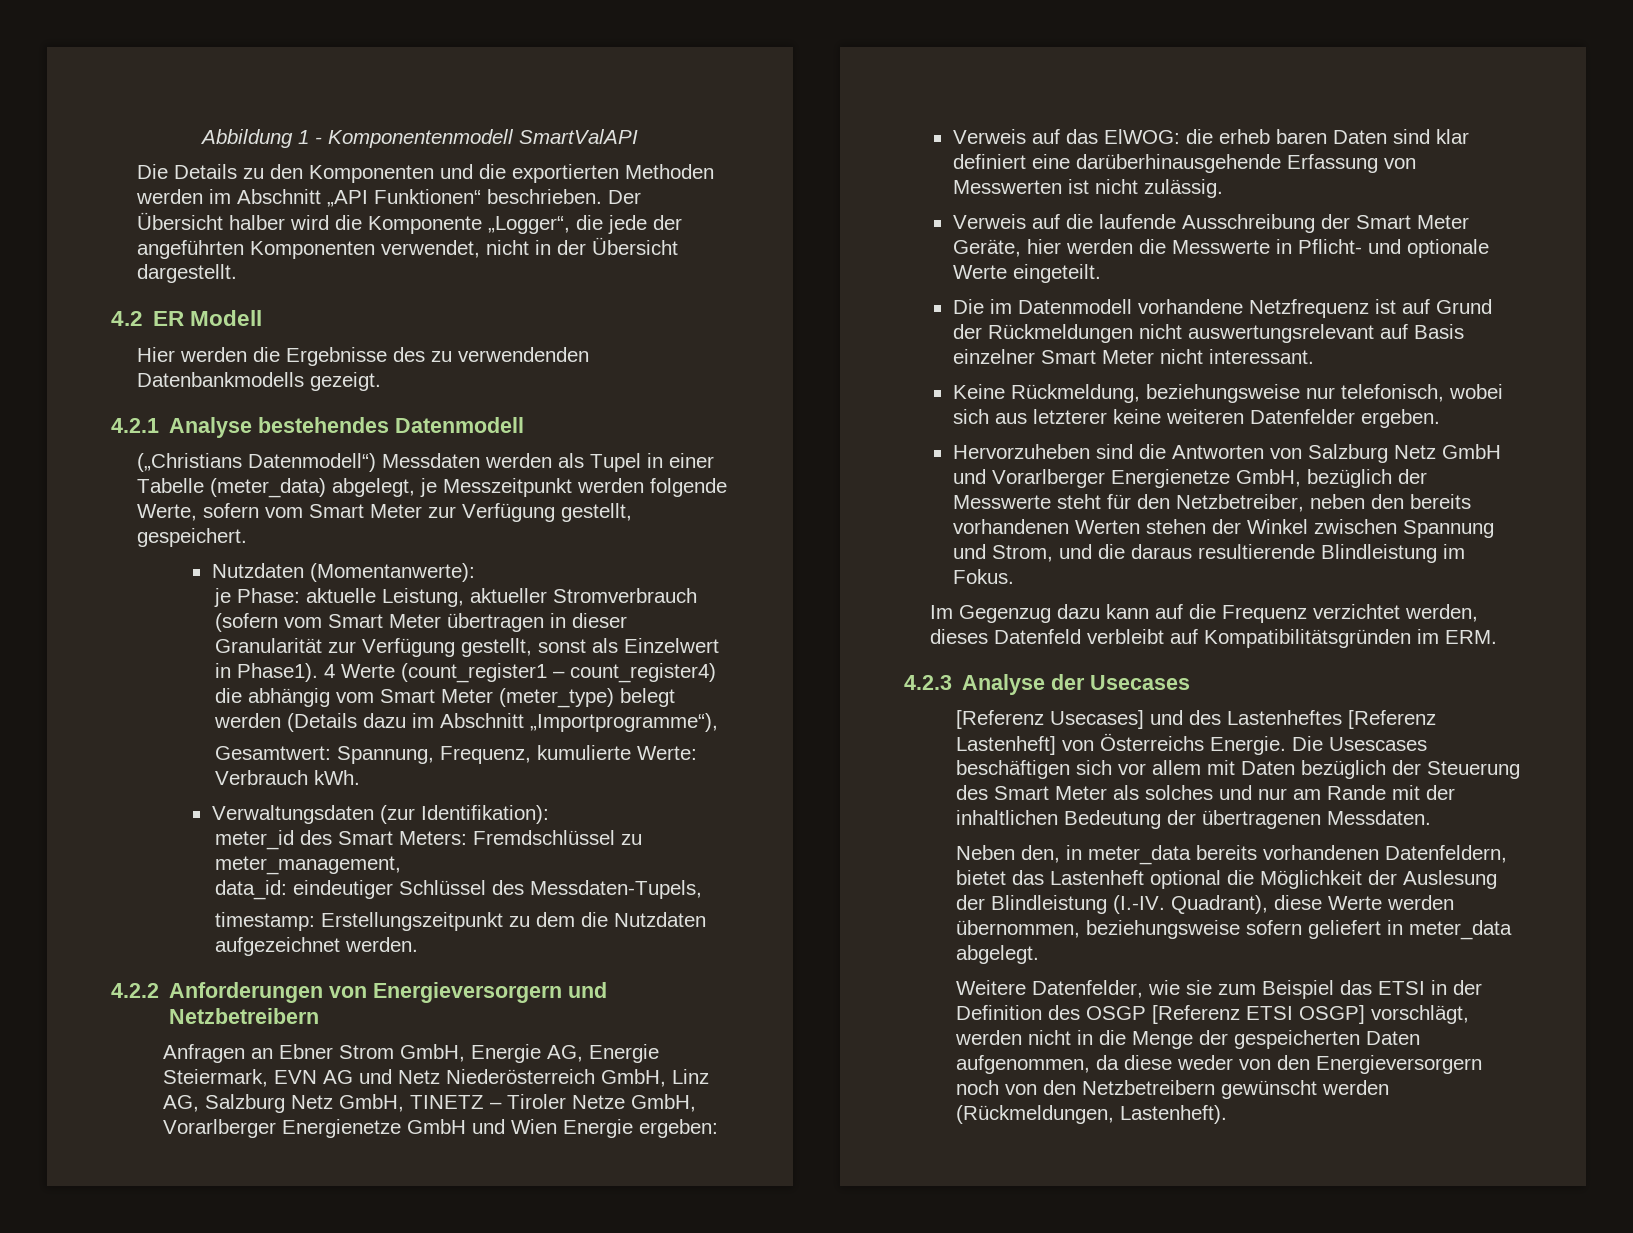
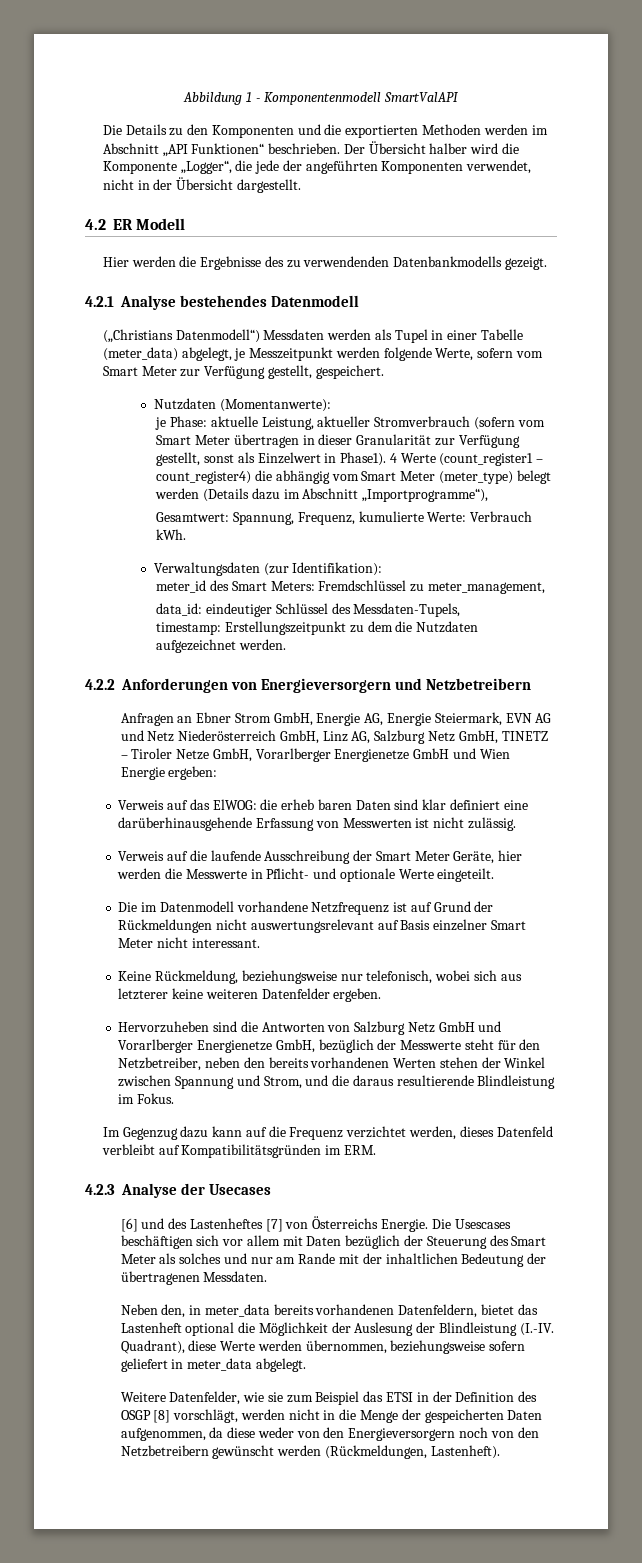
- [Referenz Usecases] und des Lastenheftes [Referenz Lastenheft] von Österreichs Energie.
+ [6] und des Lastenheftes [7] von Österreichs Energie.
- Weitere Datenfelder, wie sie zum Beispiel das ETSI in der Definition des OSGP [Referenz ETSI OSGP] vorschlägt, werden nicht in die Menge der gespeicherten Daten aufgenommen, da diese weder von den Energieversorgern noch von den Netzbetreibern gewünscht werden (Rückmeldungen, Lastenheft).
+ Weitere Datenfelder, wie sie zum Beispiel das ETSI in der Definition des OSGP [8] vorschlägt, werden nicht in die Menge der gespeicherten Daten aufgenommen, da diese weder von den Energieversorgern noch von den Netzbetreibern gewünscht werden (Rückmeldungen, Lastenheft).

